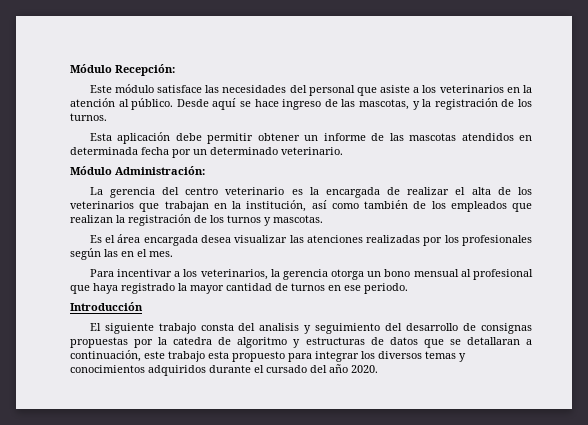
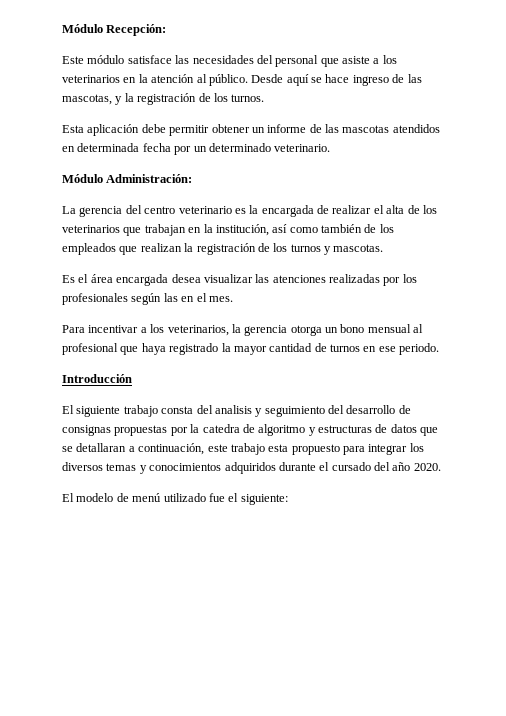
+ El modelo de menú utilizado fue el siguiente:

